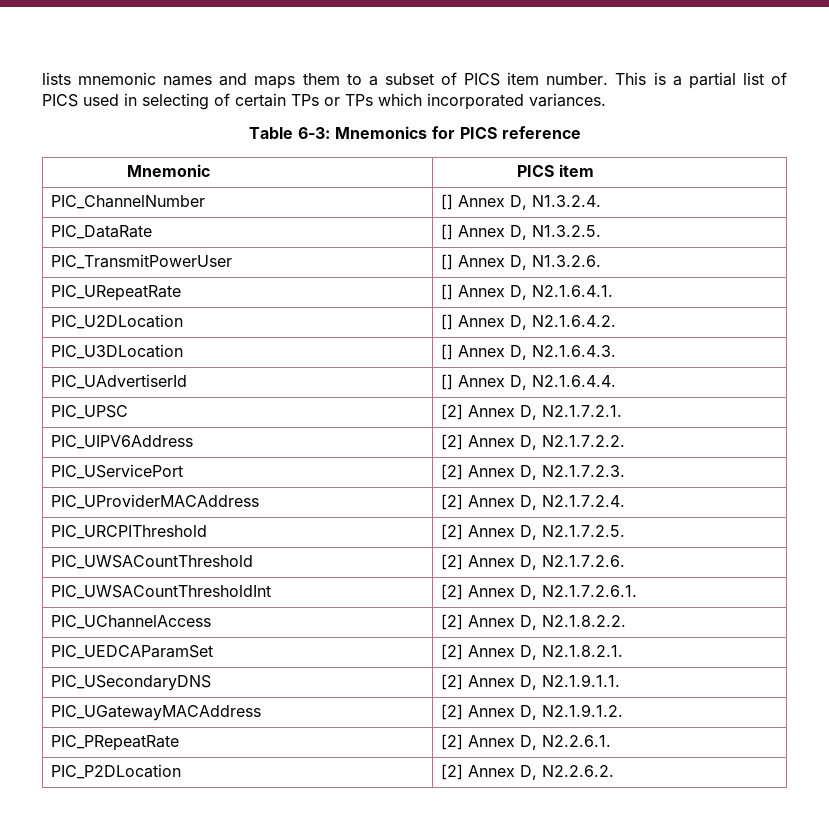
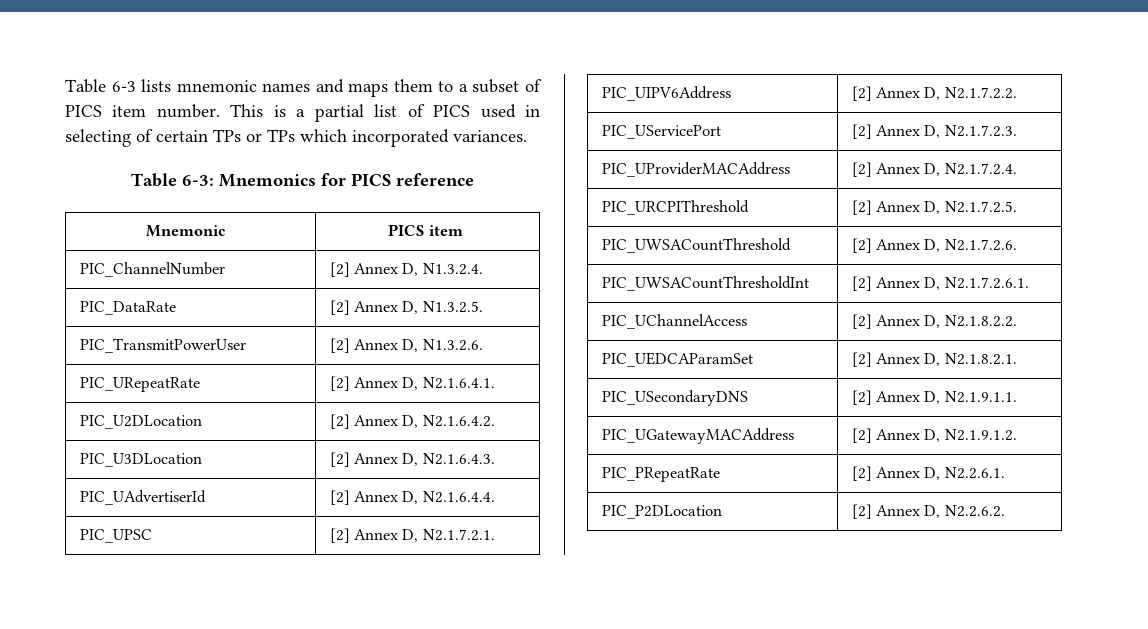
- lists mnemonic names and maps them to a subset of PICS item number.
+ Table 6-3 lists mnemonic names and maps them to a subset of PICS item number.
- PIC_ChannelNumber | [] Annex D, N1.3.2.4.
+ PIC_ChannelNumber | [2] Annex D, N1.3.2.4.
- PIC_DataRate | [] Annex D, N1.3.2.5.
+ PIC_DataRate | [2] Annex D, N1.3.2.5.
- PIC_TransmitPowerUser | [] Annex D, N1.3.2.6.
+ PIC_TransmitPowerUser | [2] Annex D, N1.3.2.6.
- PIC_URepeatRate | [] Annex D, N2.1.6.4.1.
+ PIC_URepeatRate | [2] Annex D, N2.1.6.4.1.
- PIC_U2DLocation | [] Annex D, N2.1.6.4.2.
+ PIC_U2DLocation | [2] Annex D, N2.1.6.4.2.
- PIC_U3DLocation | [] Annex D, N2.1.6.4.3.
+ PIC_U3DLocation | [2] Annex D, N2.1.6.4.3.
- PIC_UAdvertiserId | [] Annex D, N2.1.6.4.4.
+ PIC_UAdvertiserId | [2] Annex D, N2.1.6.4.4.

